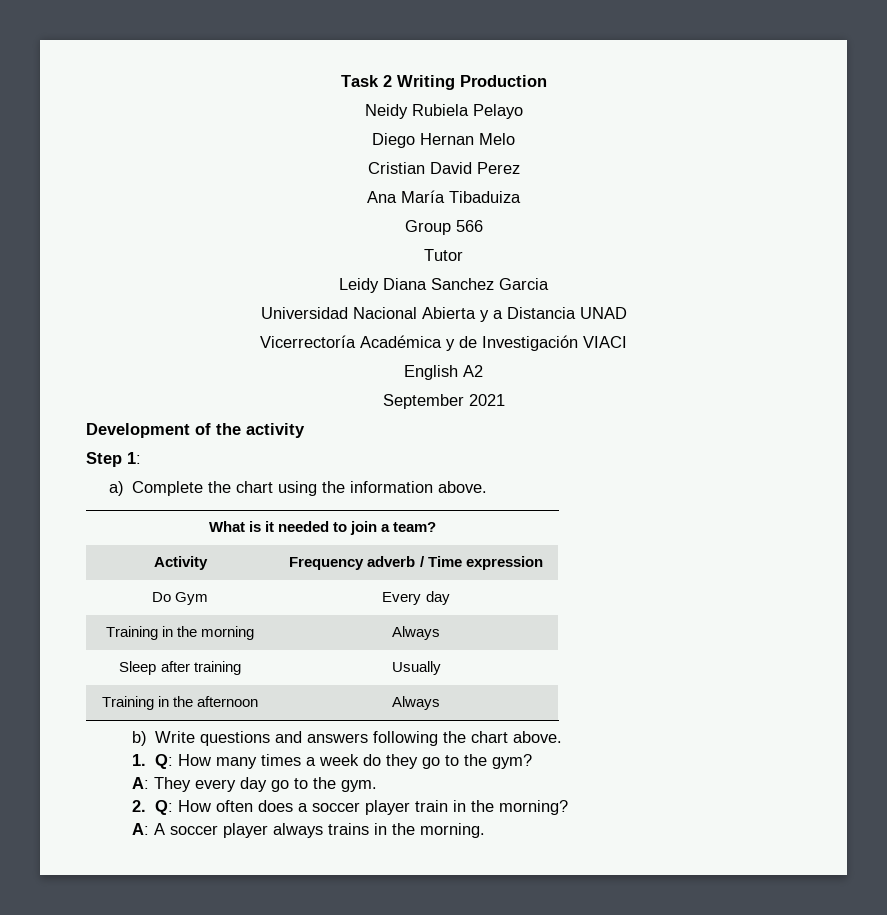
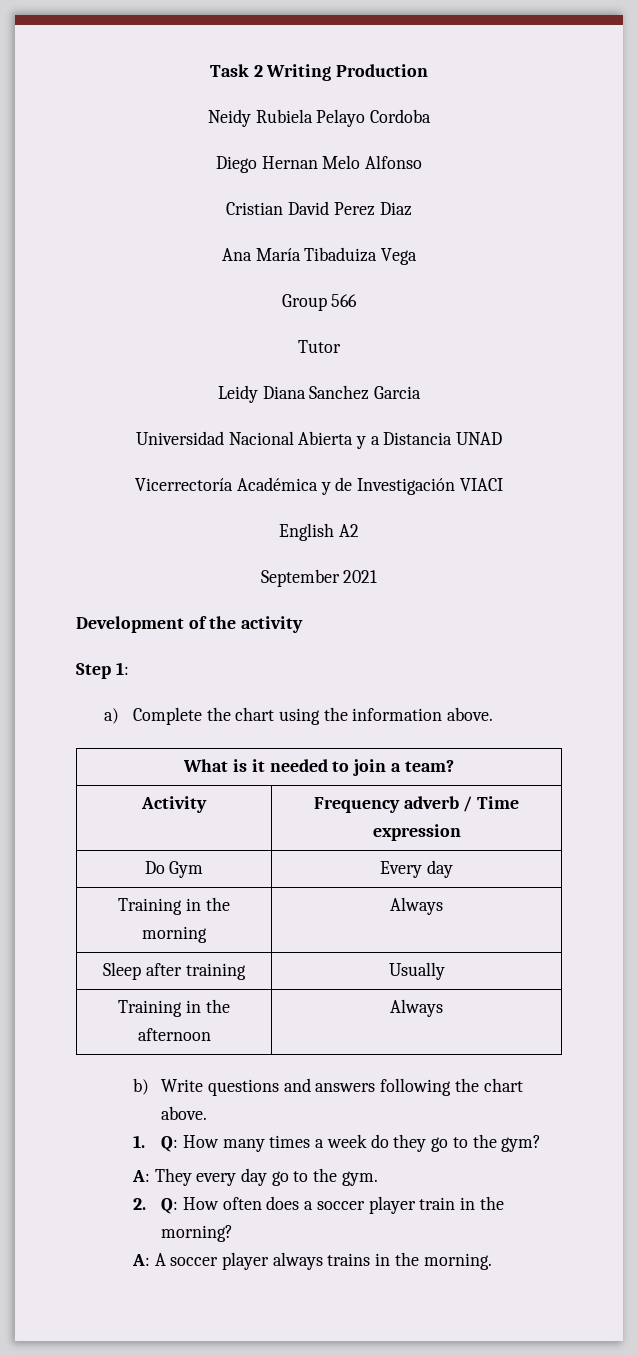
- Neidy Rubiela Pelayo
+ Neidy Rubiela Pelayo Cordoba
- Diego Hernan Melo
+ Diego Hernan Melo Alfonso
- Cristian David Perez
+ Cristian David Perez Diaz
- Ana María Tibaduiza
+ Ana María Tibaduiza Vega

